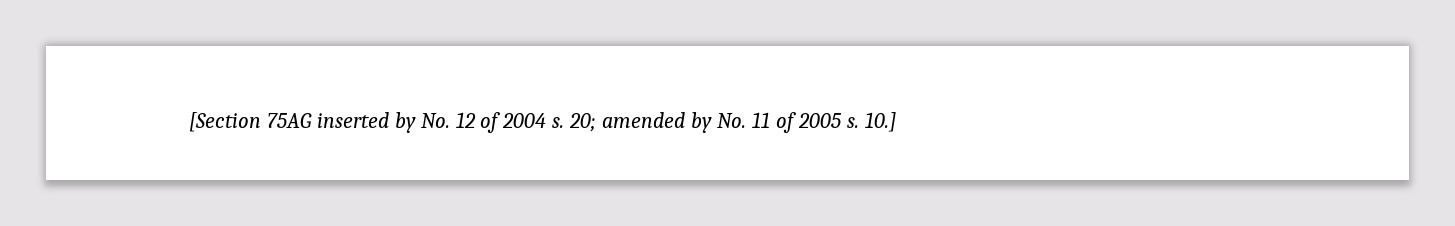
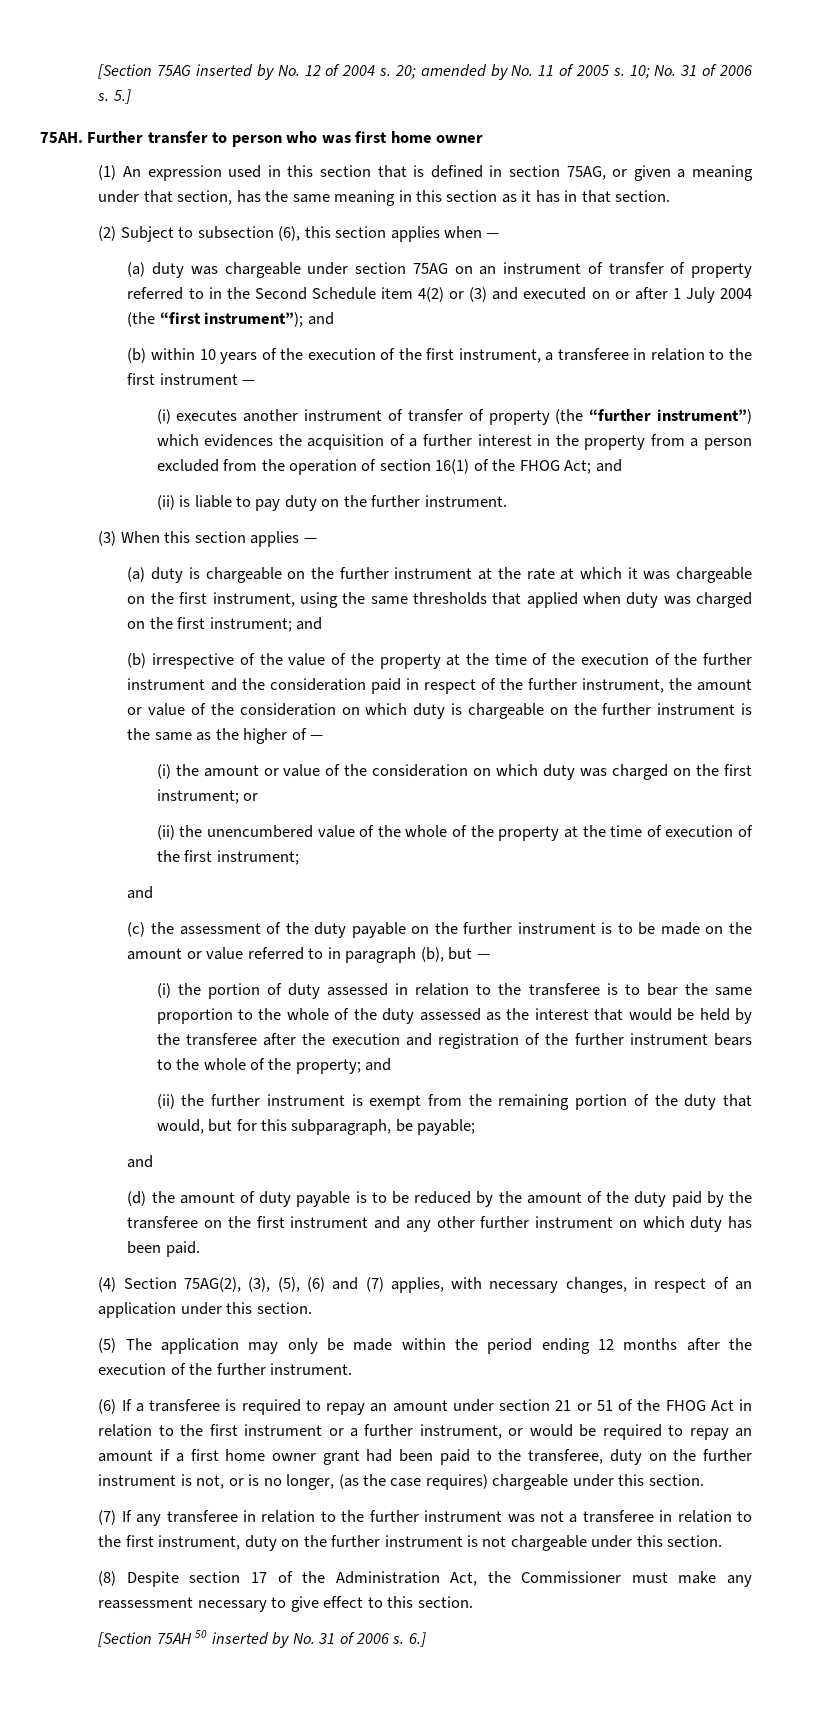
- 10.]
+ 10; No. 31 of 2006 s. 5.]
+ 75AH. Further transfer to person who was first home owner
+ (1) An expression used in this section that is defined in section 75AG, or given a meaning under that section, has the same meaning in this section as it has in that section.
+ (2) Subject to subsection (6), this section applies when —
+ (a) duty was chargeable under section 75AG on an instrument of transfer of property referred to in the Second Schedule item 4(2) or (3) and executed on or after 1 July 2004 (the “first instrument”); and
+ (b) within 10 years of the execution of the first instrument, a transferee in relation to the first instrument —
+ (i) executes another instrument of transfer of property (the “further instrument”) which evidences the acquisition of a further interest in the property from a person excluded from the operation of section 16(1) of the FHOG Act; and
+ (ii) is liable to pay duty on the further instrument.
+ (3) When this section applies —
+ (a) duty is chargeable on the further instrument at the rate at which it was chargeable on the first instrument, using the same thresholds that applied when duty was charged on the first instrument; and
+ (b) irrespective of the value of the property at the time of the execution of the further instrument and the consideration paid in respect of the further instrument, the amount or value of the consideration on which duty is chargeable on the further instrument is the same as the higher of —
+ (i) the amount or value of the consideration on which duty was charged on the first instrument; or
+ (ii) the unencumbered value of the whole of the property at the time of execution of the first instrument;
+ and
+ (c) the assessment of the duty payable on the further instrument is to be made on the amount or value referred to in paragraph (b), but —
+ (i) the portion of duty assessed in relation to the transferee is to bear the same proportion to the whole of the duty assessed as the interest that would be held by the transferee after the execution and registration of the further instrument bears to the whole of the property; and
+ (ii) the further instrument is exempt from the remaining portion of the duty that would, but for this subparagraph, be payable;
+ and
+ (d) the amount of duty payable is to be reduced by the amount of the duty paid by the transferee on the first instrument and any other further instrument on which duty has been paid.
+ (4) Section 75AG(2), (3), (5), (6) and (7) applies, with necessary changes, in respect of an application under this section.
+ (5) The application may only be made within the period ending 12 months after the execution of the further instrument.
+ (6) If a transferee is required to repay an amount under section 21 or 51 of the FHOG Act in relation to the first instrument or a further instrument, or would be required to repay an amount if a first home owner grant had been paid to the transferee, duty on the further instrument is not, or is no longer, (as the case requires) chargeable under this section.
+ (7) If any transferee in relation to the further instrument was not a transferee in relation to the first instrument, duty on the further instrument is not chargeable under this section.
+ (8) Despite section 17 of the Administration Act, the Commissioner must make any reassessment necessary to give effect to this section.
+ [Section 75AH 50 inserted by No. 31 of 2006 s. 6.]

